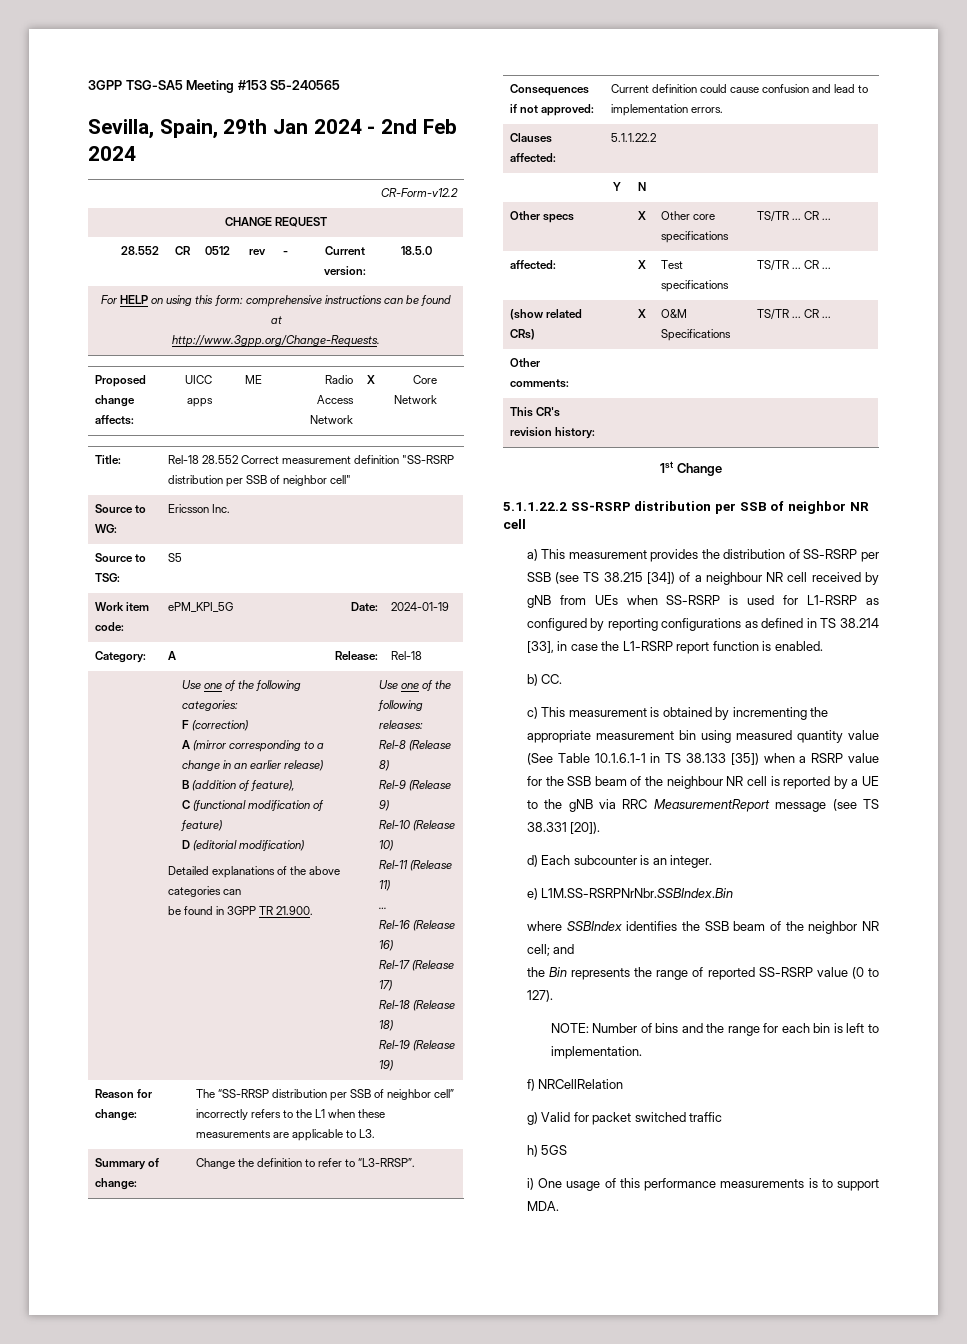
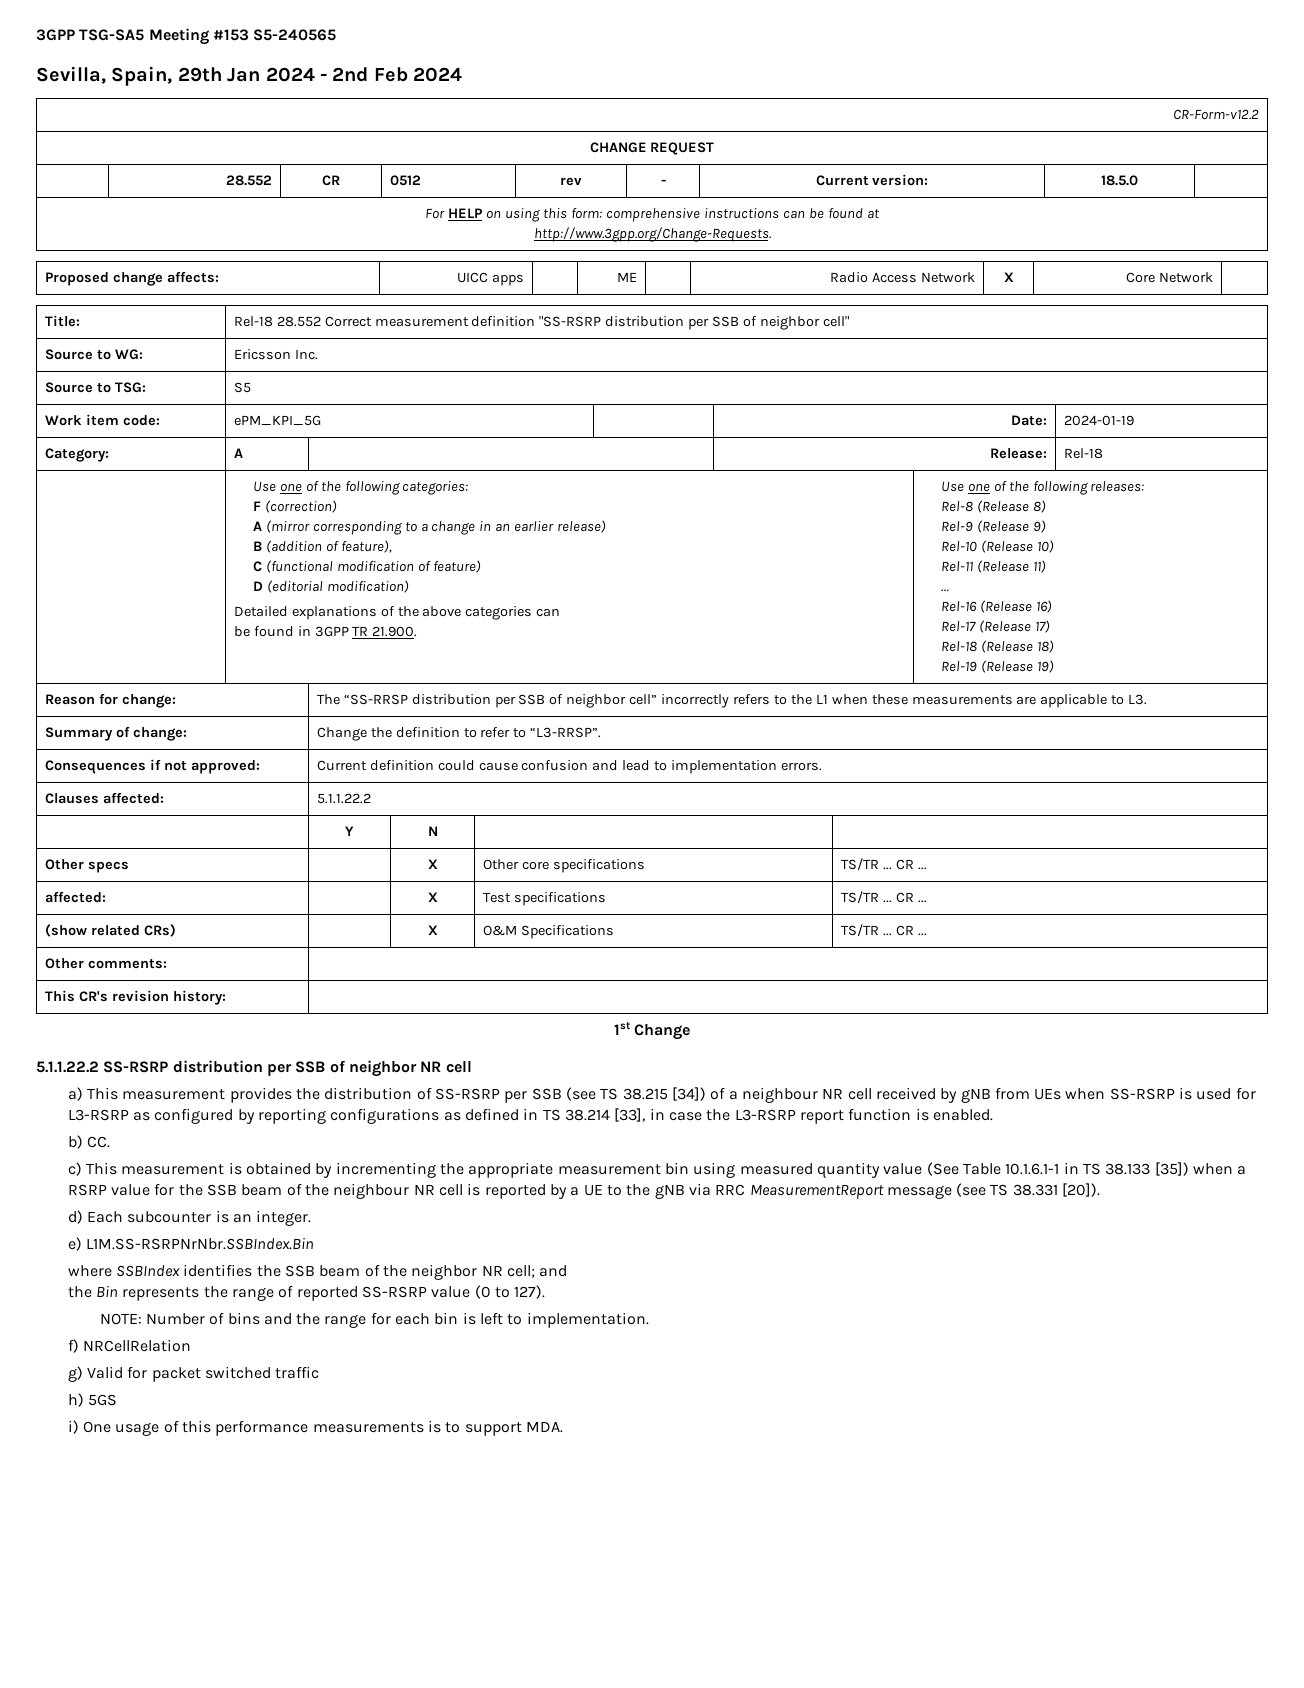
- a) This measurement provides the distribution of SS-RSRP per SSB (see TS 38.215 [34]) of a neighbour NR cell received by gNB from UEs when SS-RSRP is used for L1-RSRP as configured by reporting configurations as defined in TS 38.214 [33], in case the L1-RSRP report function is enabled.
+ a) This measurement provides the distribution of SS-RSRP per SSB (see TS 38.215 [34]) of a neighbour NR cell received by gNB from UEs when SS-RSRP is used for L3-RSRP as configured by reporting configurations as defined in TS 38.214 [33], in case the L3-RSRP report function is enabled.

